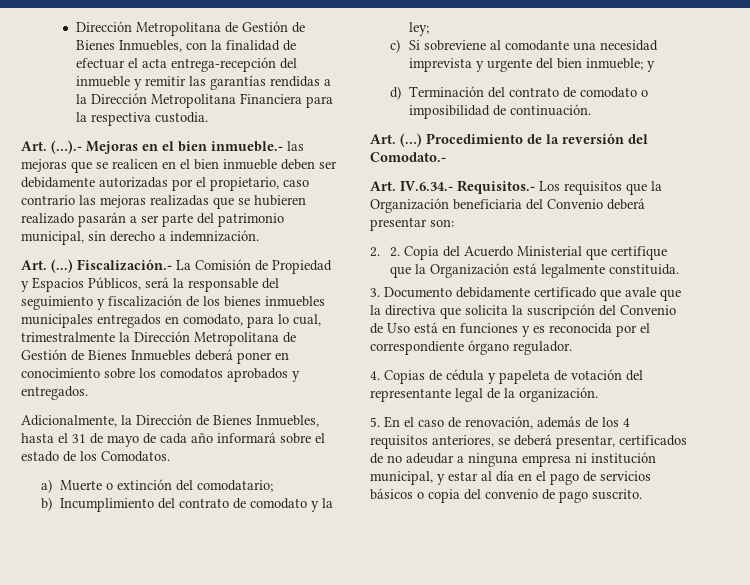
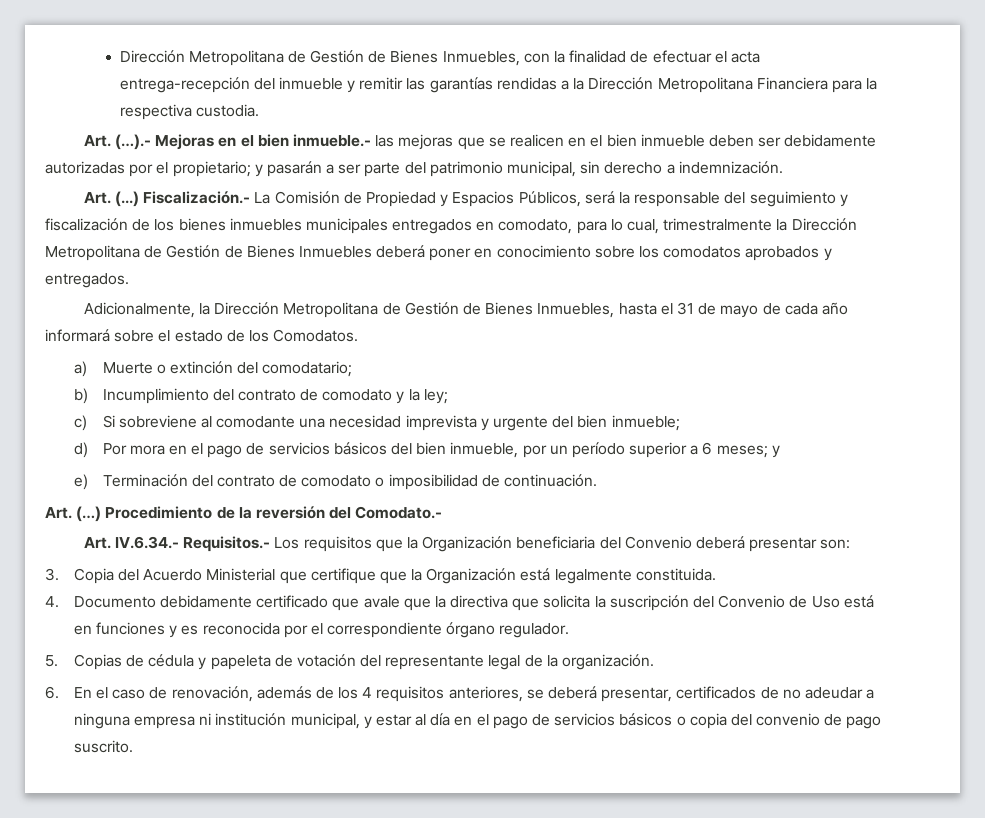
- Art. (…).- Mejoras en el bien inmueble.- las mejoras que se realicen en el bien inmueble deben ser debidamente autorizadas por el propietario, caso contrario las mejoras realizadas que se hubieren realizado pasarán a ser parte del patrimonio municipal, sin derecho a indemnización.
+ Art. (…).- Mejoras en el bien inmueble.- las mejoras que se realicen en el bien inmueble deben ser debidamente autorizadas por el propietario; y pasarán a ser parte del patrimonio municipal, sin derecho a indemnización.
- Adicionalmente, la Dirección de Bienes Inmuebles, hasta el 31 de mayo de cada año informará sobre el estado de los Comodatos.
+ Adicionalmente, la Dirección Metropolitana de Gestión de Bienes Inmuebles, hasta el 31 de mayo de cada año informará sobre el estado de los Comodatos.
- c) Si sobreviene al comodante una necesidad imprevista y urgente del bien inmueble; y
+ c) Si sobreviene al comodante una necesidad imprevista y urgente del bien inmueble;
+ d) Por mora en el pago de servicios básicos del bien inmueble, por un período superior a 6 meses; y
- d) Terminación del contrato de comodato o imposibilidad de continuación.
+ e) Terminación del contrato de comodato o imposibilidad de continuación.
- 2. 2. Copia del Acuerdo Ministerial que certifique que la Organización está legalmente constituida.
+ 3. Copia del Acuerdo Ministerial que certifique que la Organización está legalmente constituida.
- 3. Documento debidamente certificado que avale que la directiva que solicita la suscripción del Convenio de Uso está en funciones y es reconocida por el correspondiente órgano regulador.
+ 4. Documento debidamente certificado que avale que la directiva que solicita la suscripción del Convenio de Uso está en funciones y es reconocida por el correspondiente órgano regulador.
- 4. Copias de cédula y papeleta de votación del representante legal de la organización.
+ 5. Copias de cédula y papeleta de votación del representante legal de la organización.
- 5. En el caso de renovación, además de los 4 requisitos anteriores, se deberá presentar, certificados de no adeudar a ninguna empresa ni institución municipal, y estar al día en el pago de servicios básicos o copia del convenio de pago suscrito.
+ 6. En el caso de renovación, además de los 4 requisitos anteriores, se deberá presentar, certificados de no adeudar a ninguna empresa ni institución municipal, y estar al día en el pago de servicios básicos o copia del convenio de pago suscrito.

